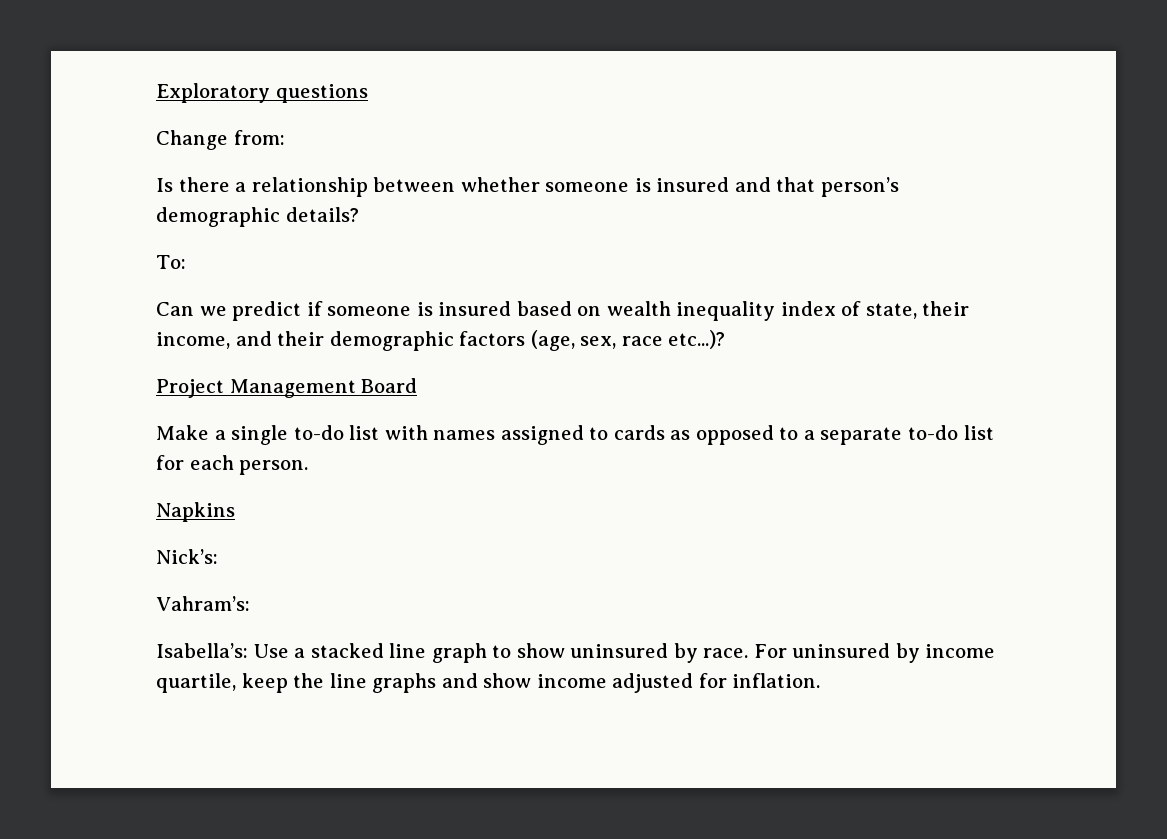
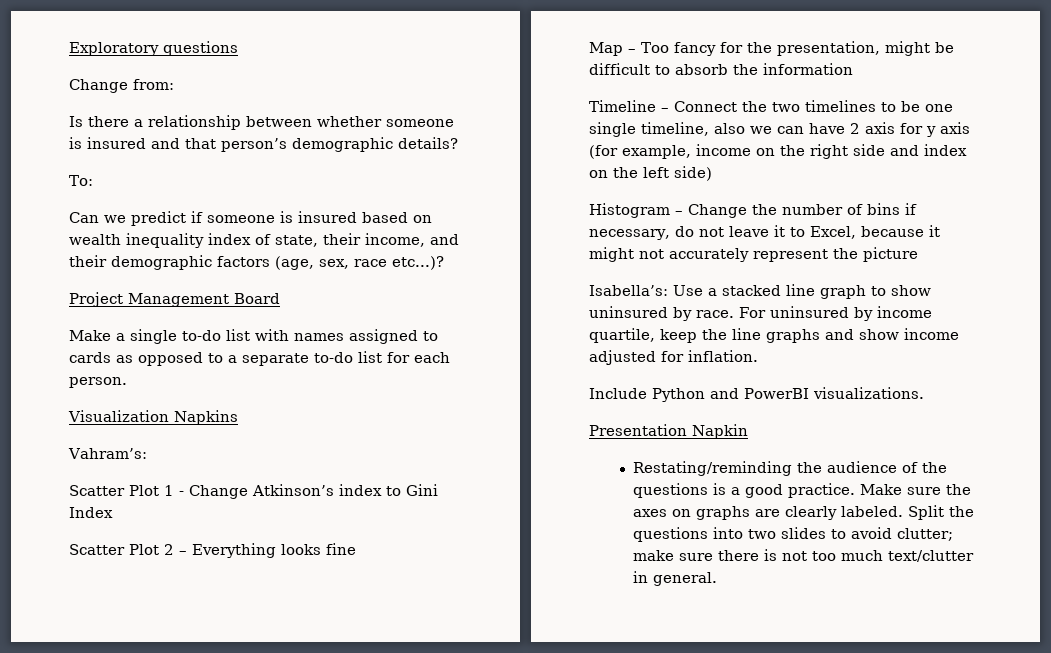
- Napkins
+ Visualization Napkins
- Nick’s:
  Vahram’s:
+ Scatter Plot 1 - Change Atkinson’s index to Gini Index
+ Scatter Plot 2 – Everything looks fine
+ Map – Too fancy for the presentation, might be difficult to absorb the information
+ Timeline – Connect the two timelines to be one single timeline, also we can have 2 axis for y axis (for example, income on the right side and index on the left side)
+ Histogram – Change the number of bins if necessary, do not leave it to Excel, because it might not accurately represent the picture
+ Include Python and PowerBI visualizations.
+ Presentation Napkin
+ Restating/reminding the audience of the questions is a good practice. Make sure the axes on graphs are clearly labeled. Split the questions into two slides to avoid clutter; make sure there is not too much text/clutter in general.

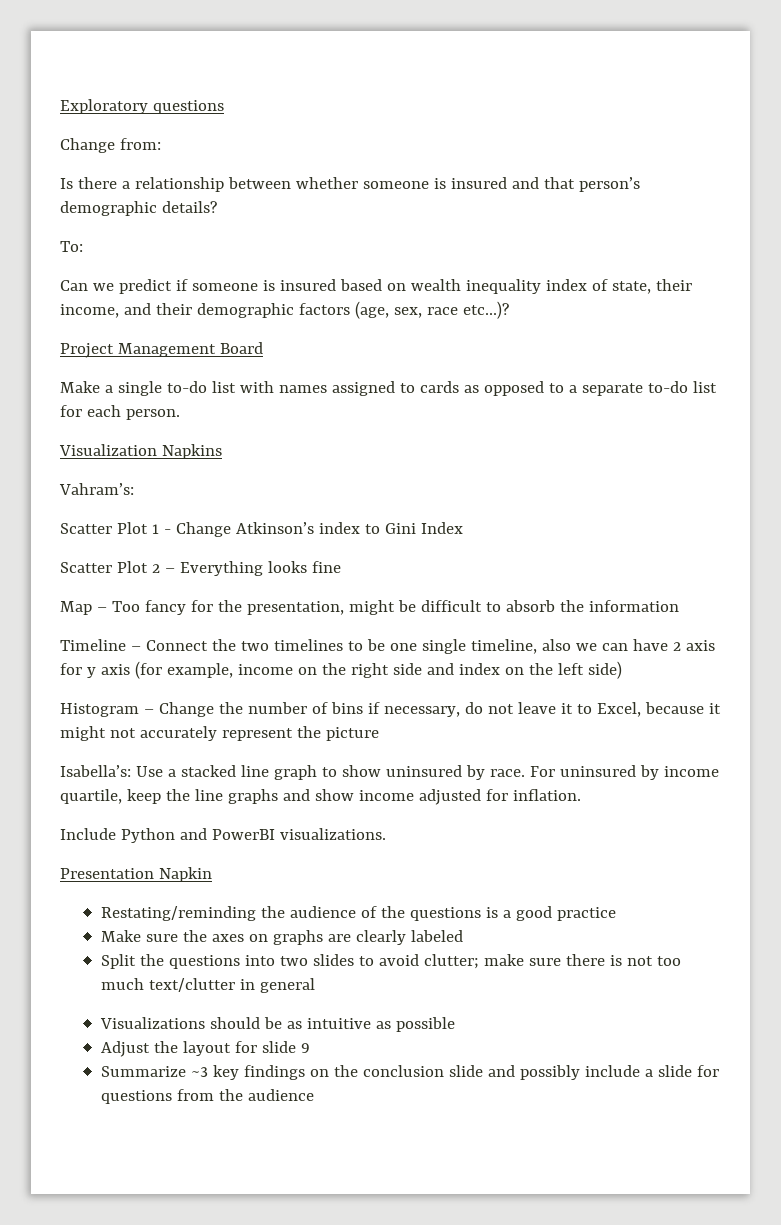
- Restating/reminding the audience of the questions is a good practice. Make sure the axes on graphs are clearly labeled. Split the questions into two slides to avoid clutter; make sure there is not too much text/clutter in general.
+ Restating/reminding the audience of the questions is a good practice
+ Make sure the axes on graphs are clearly labeled
+ Split the questions into two slides to avoid clutter; make sure there is not too much text/clutter in general
+ Visualizations should be as intuitive as possible
+ Adjust the layout for slide 9
+ Summarize ~3 key findings on the conclusion slide and possibly include a slide for questions from the audience

